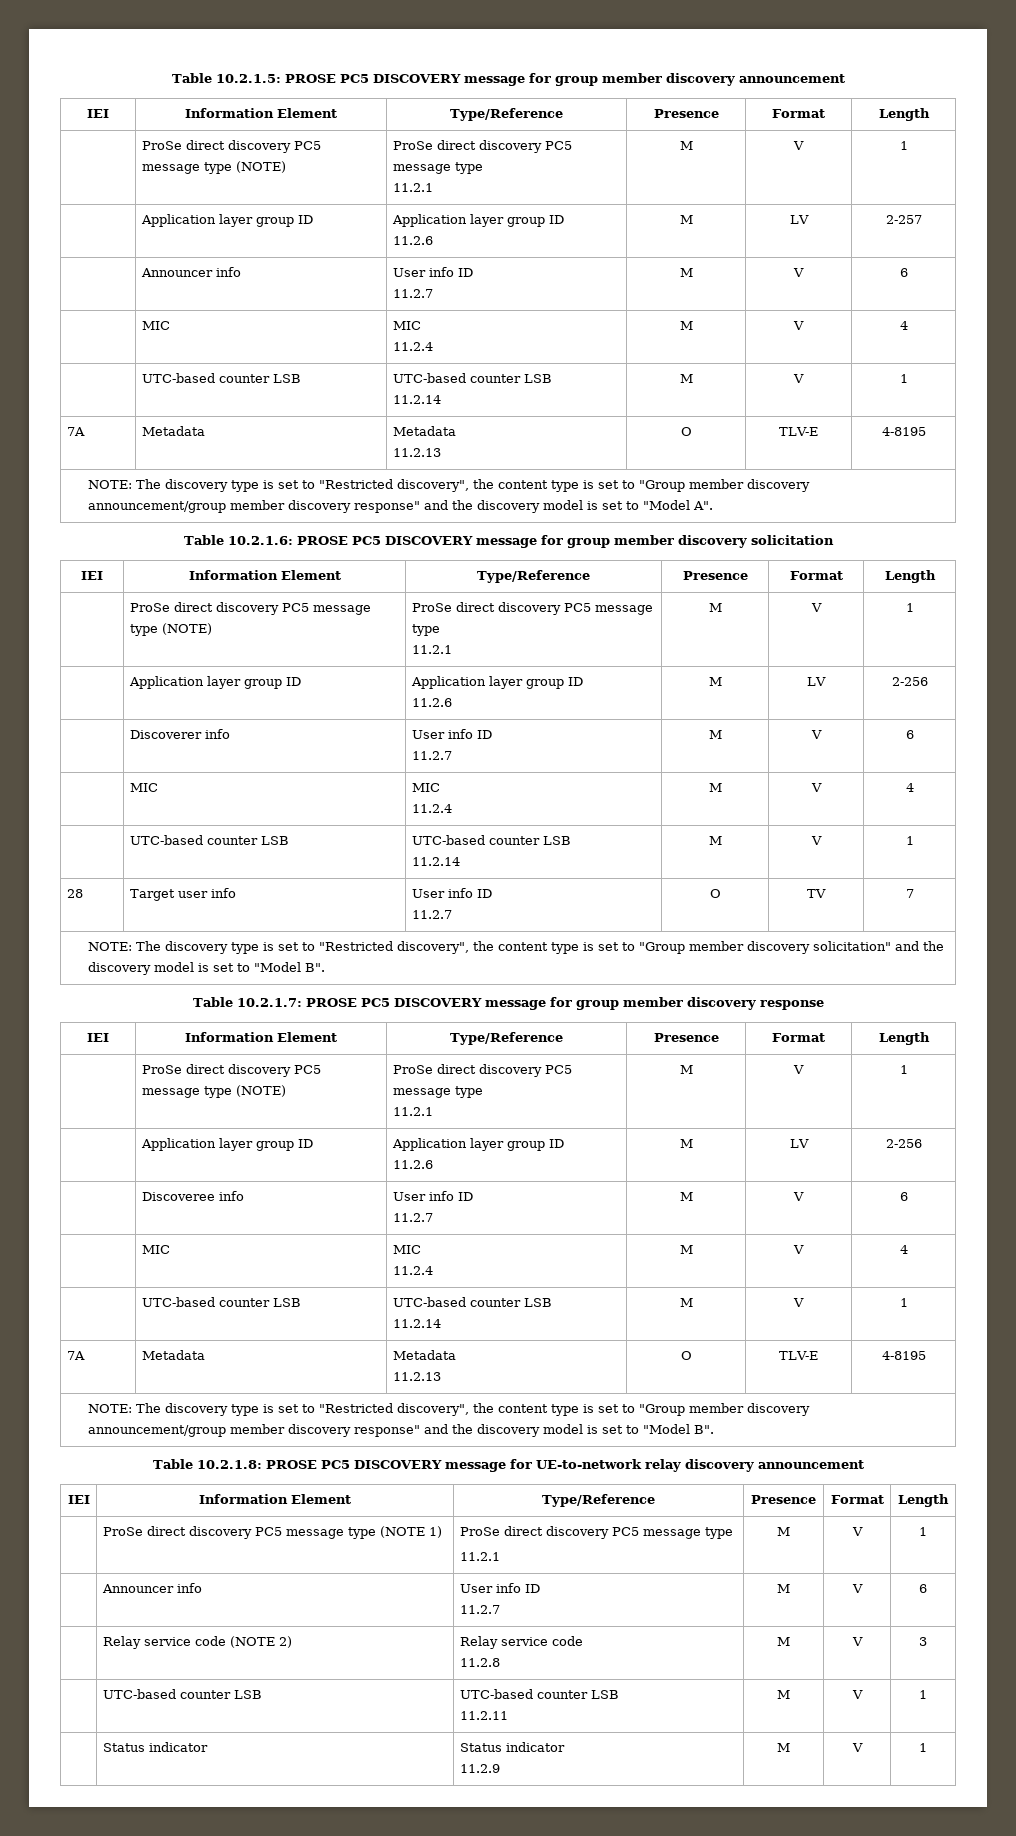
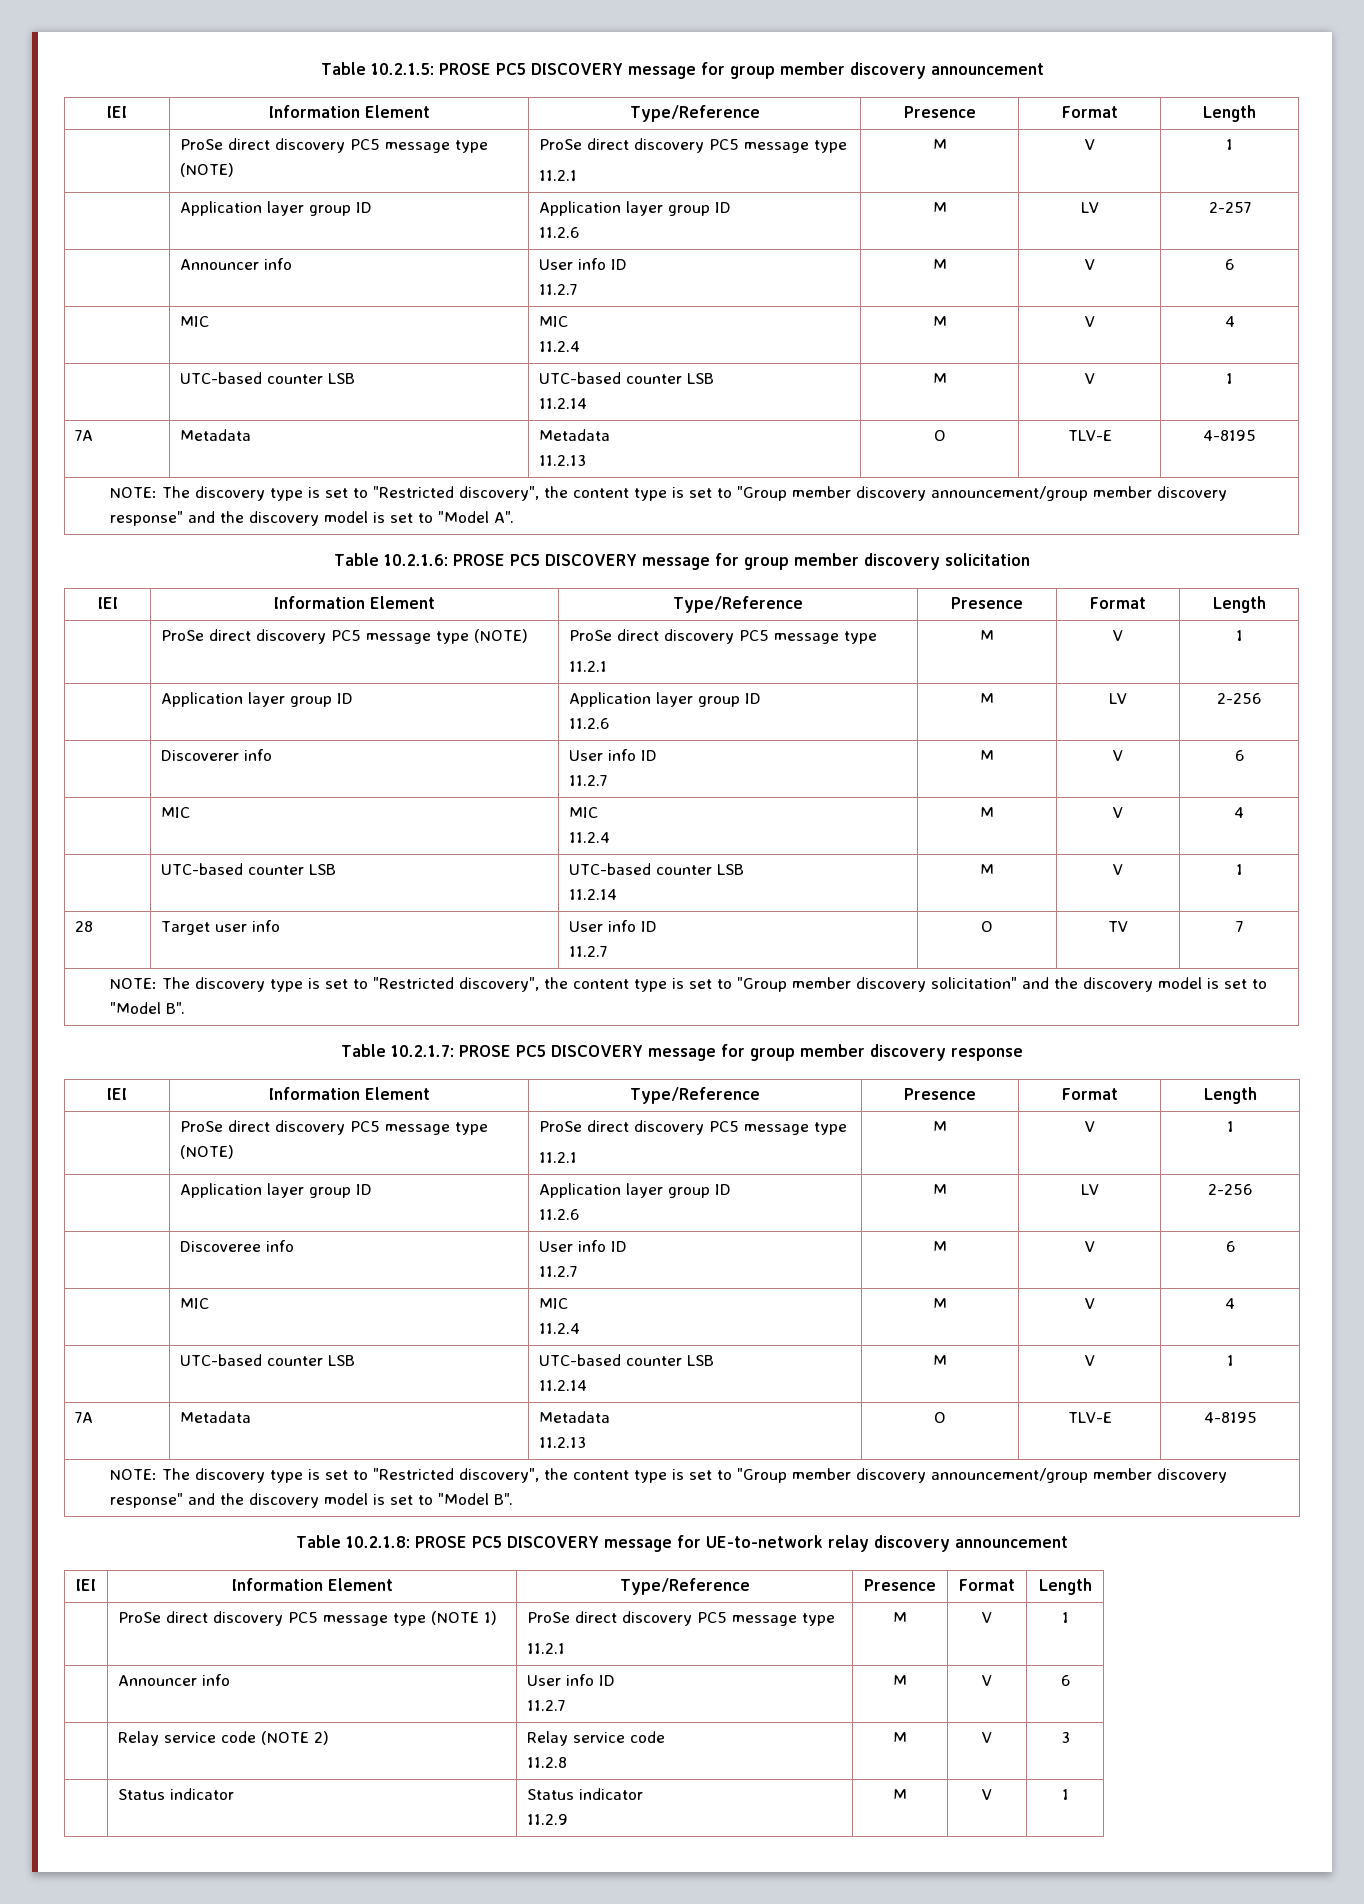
  | Relay service code (NOTE 2) | Relay service code
  11.2.8 | M | V | 3
- | UTC-based counter LSB | UTC-based counter LSB
- 11.2.11 | M | V | 1

